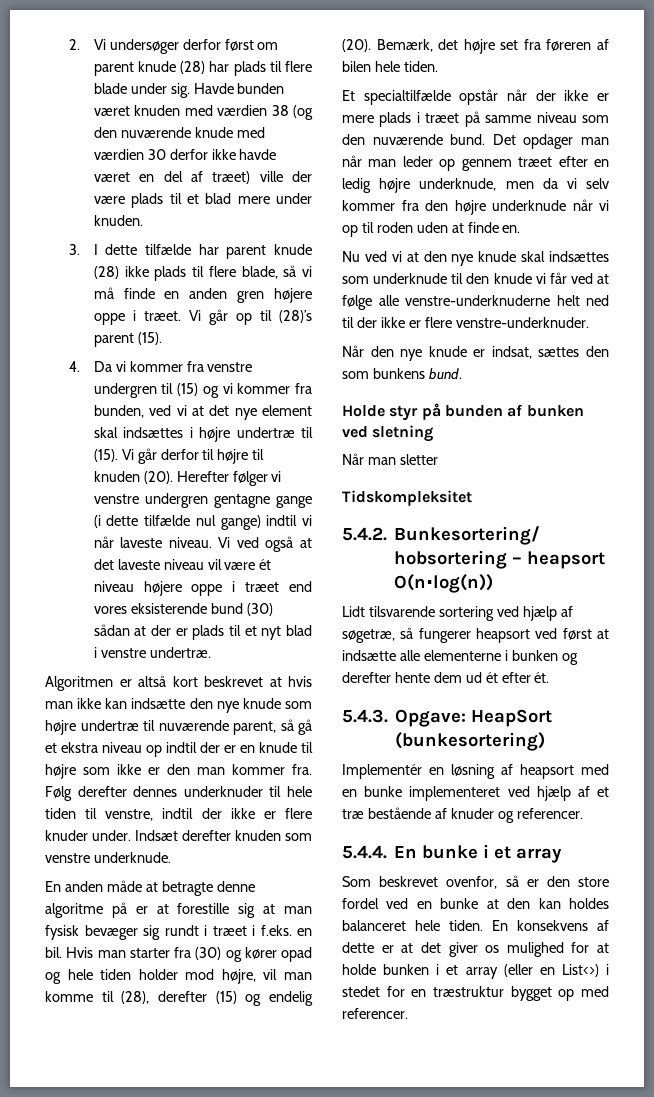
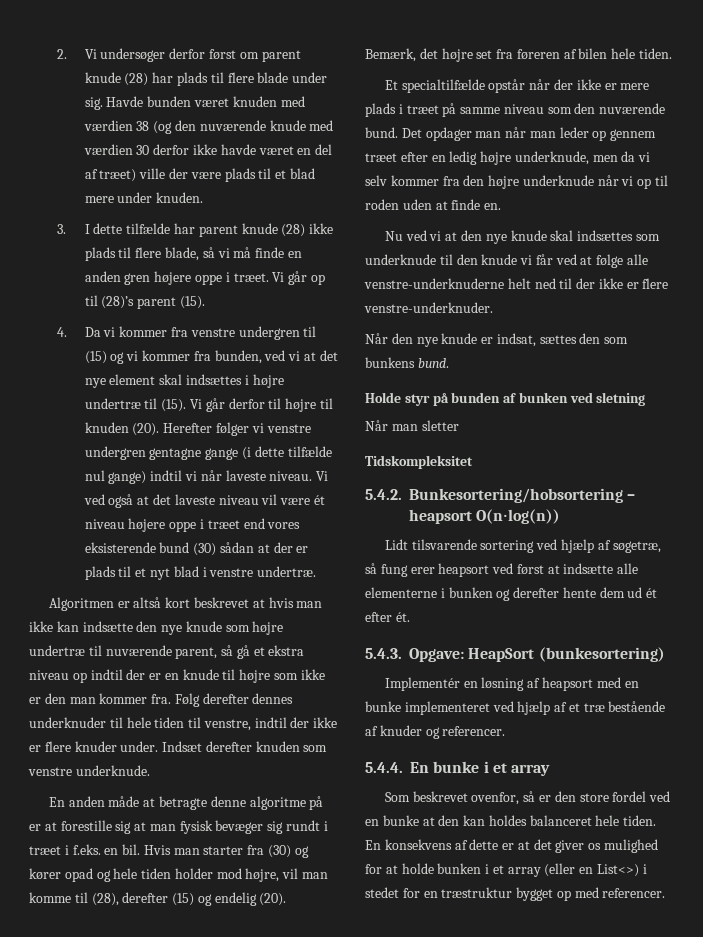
- Lidt tilsvarende sortering ved hjælp af søgetræ, så fungerer heapsort ved først at indsætte alle elementerne i bunken og derefter hente dem ud ét efter ét.
+ Lidt tilsvarende sortering ved hjælp af søgetræ, så fung erer heapsort ved først at indsætte alle elementerne i bunken og derefter hente dem ud ét efter ét.

